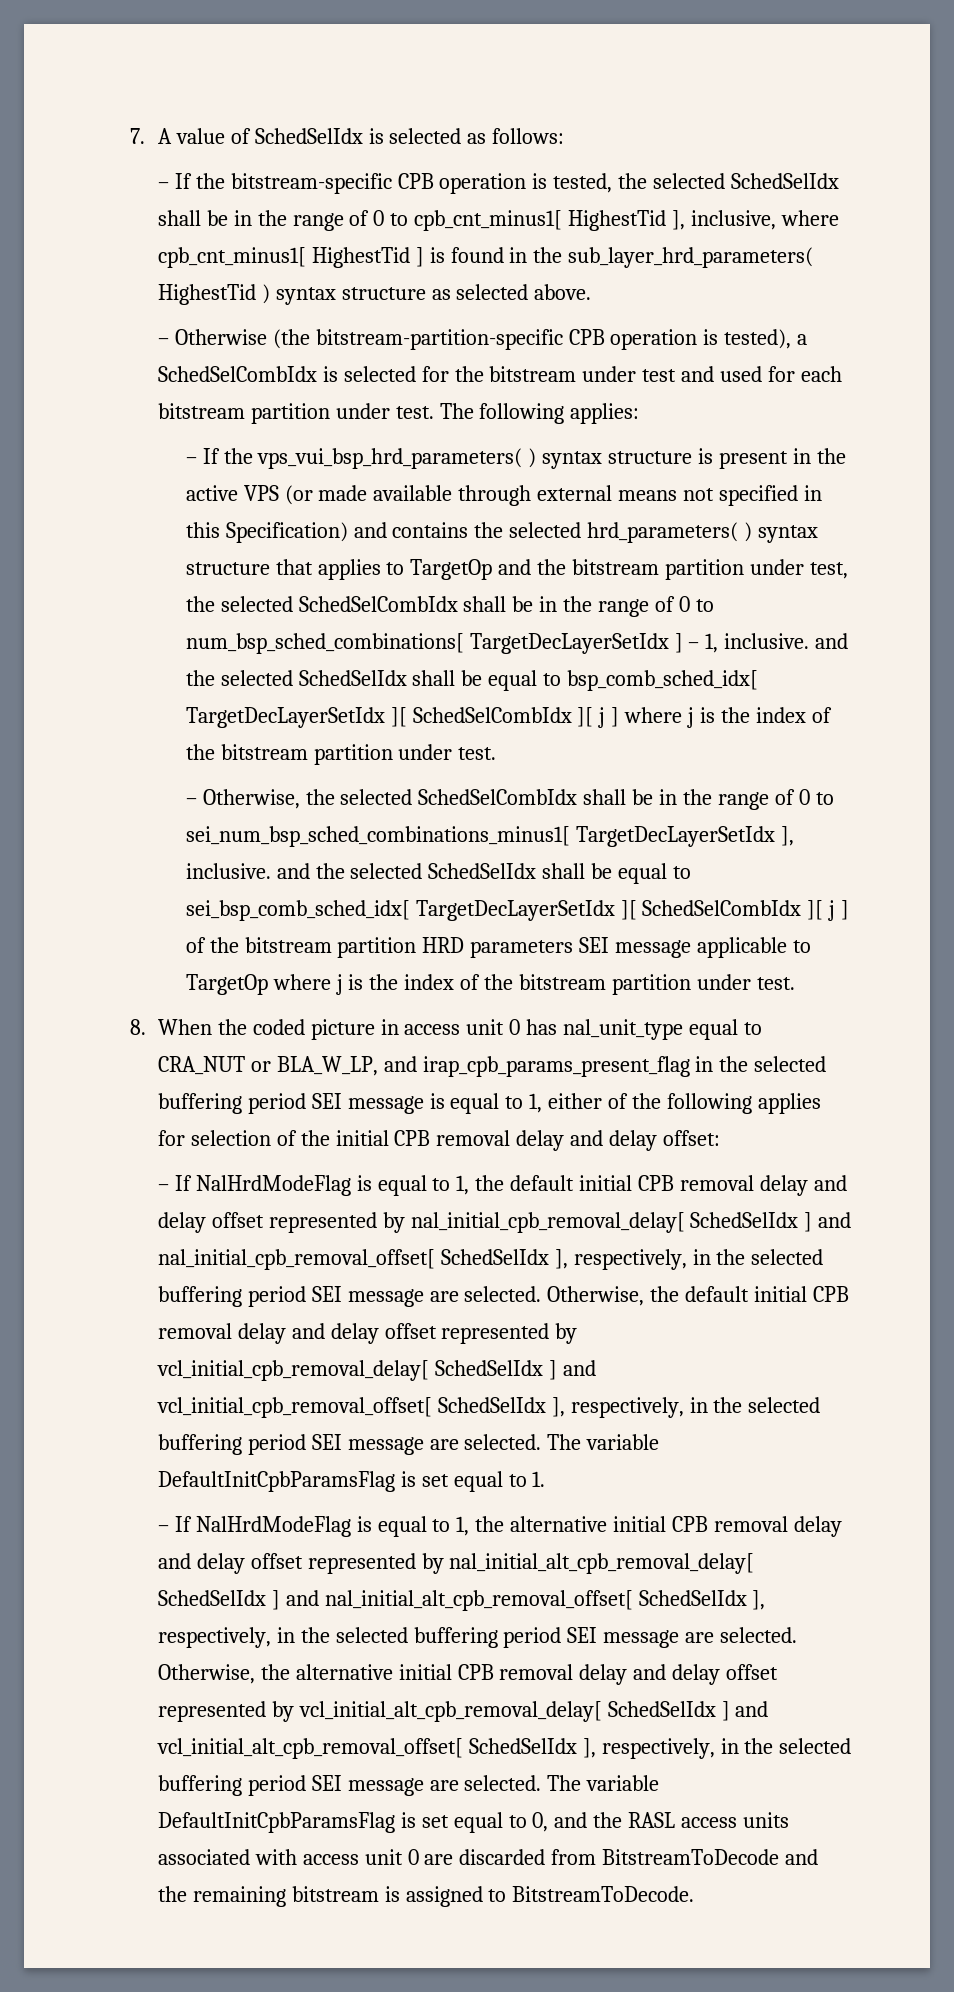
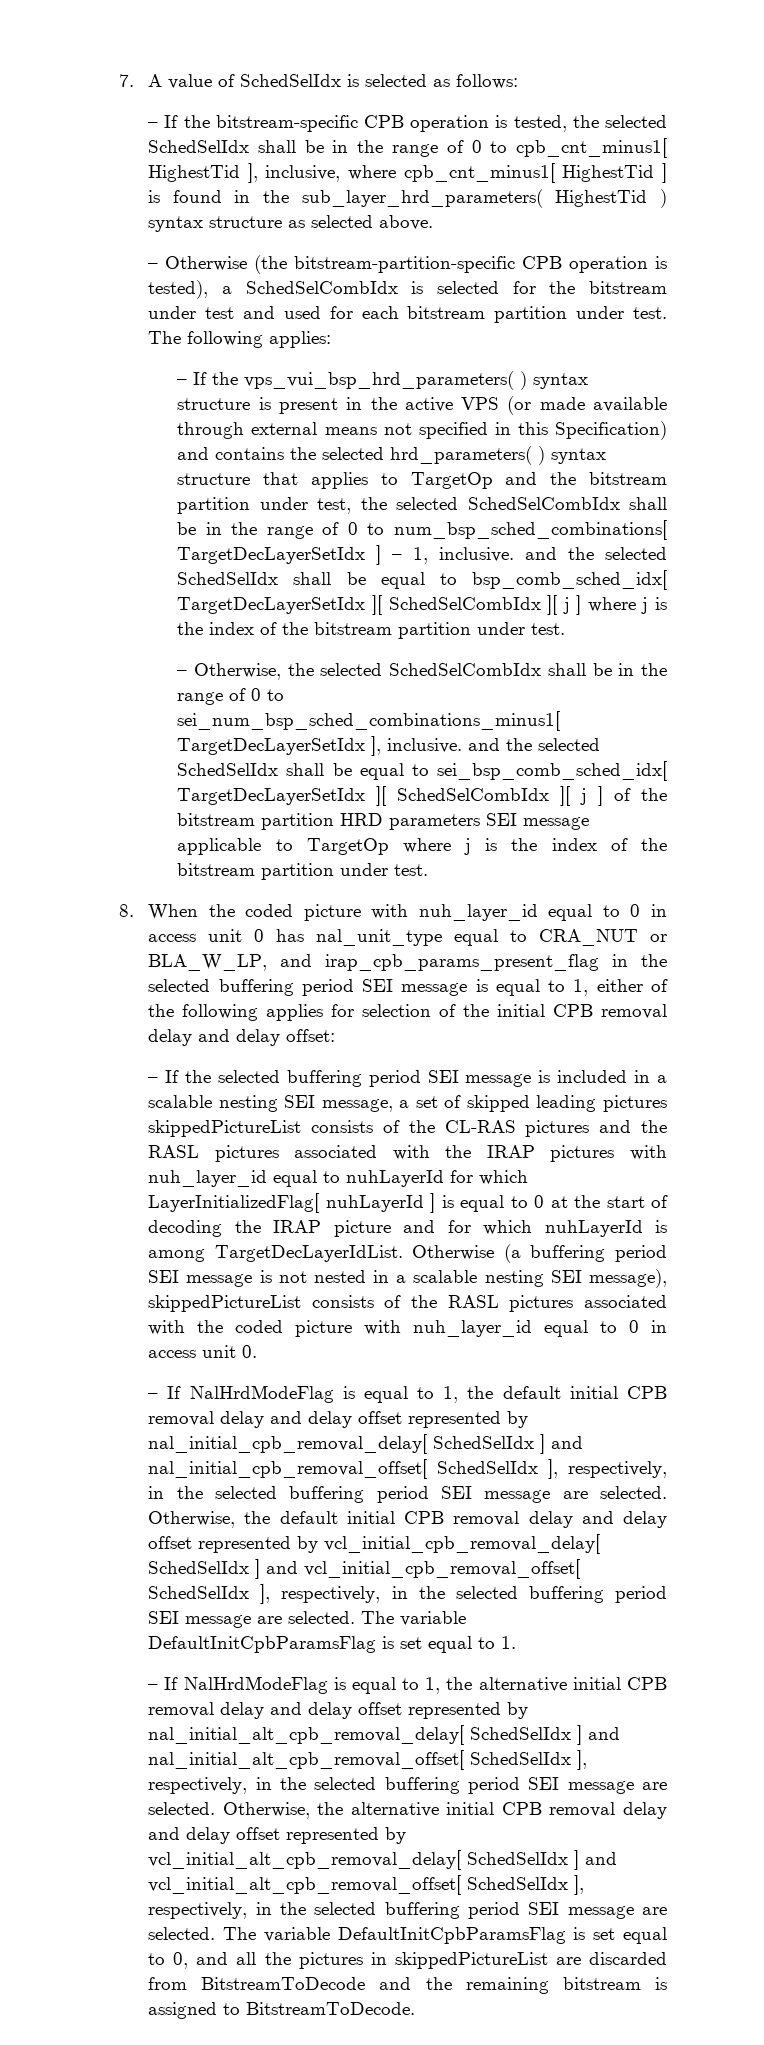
- 8. When the coded picture in access unit 0 has nal_unit_type equal to CRA_NUT or BLA_W_LP, and irap_cpb_params_present_flag in the selected buffering period SEI message is equal to 1, either of the following applies for selection of the initial CPB removal delay and delay offset:
+ 8. When the coded picture with nuh_layer_id equal to 0 in access unit 0 has nal_unit_type equal to CRA_NUT or BLA_W_LP, and irap_cpb_params_present_flag in the selected buffering period SEI message is equal to 1, either of the following applies for selection of the initial CPB removal delay and delay offset:
+ – If the selected buffering period SEI message is included in a scalable nesting SEI message, a set of skipped leading pictures skippedPictureList consists of the CL-RAS pictures and the RASL pictures associated with the IRAP pictures with nuh_layer_id equal to nuhLayerId for which LayerInitializedFlag[ nuhLayerId ] is equal to 0 at the start of decoding the IRAP picture and for which nuhLayerId is among TargetDecLayerIdList. Otherwise (a buffering period SEI message is not nested in a scalable nesting SEI message), skippedPictureList consists of the RASL pictures associated with the coded picture with nuh_layer_id equal to 0 in access unit 0.
- The variable DefaultInitCpbParamsFlag is set equal to 0, and the RASL access units associated with access unit 0 are discarded from BitstreamToDecode and the remaining bitstream is assigned to BitstreamToDecode.
+ The variable DefaultInitCpbParamsFlag is set equal to 0, and all the pictures in skippedPictureList are discarded from BitstreamToDecode and the remaining bitstream is assigned to BitstreamToDecode.

